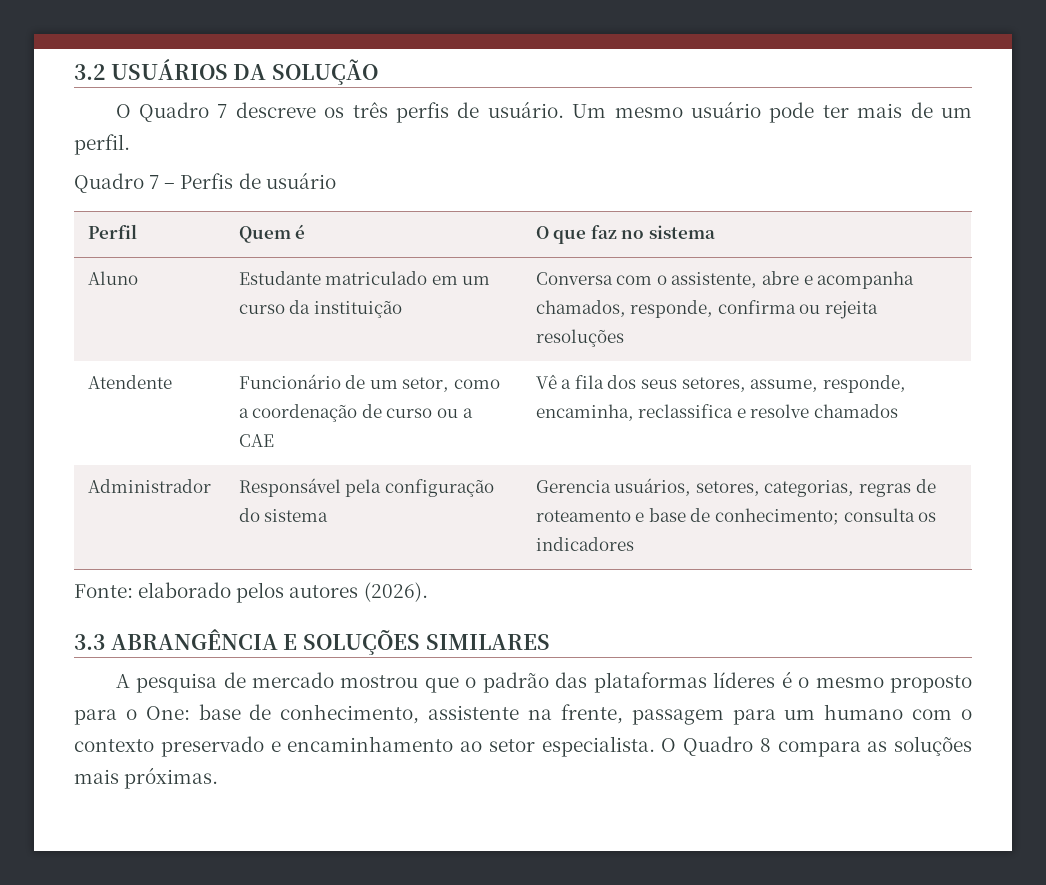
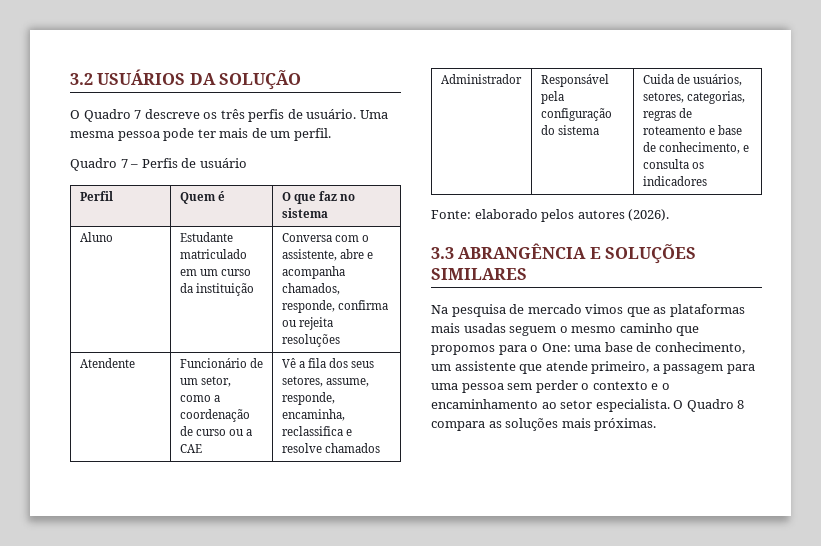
- Um mesmo usuário pode ter mais de um perfil.
+ Uma mesma pessoa pode ter mais de um perfil.
- Administrador | Responsável pela configuração do sistema | Gerencia usuários, setores, categorias, regras de roteamento e base de conhecimento; consulta os indicadores
+ Administrador | Responsável pela configuração do sistema | Cuida de usuários, setores, categorias, regras de roteamento e base de conhecimento, e consulta os indicadores
- A pesquisa de mercado mostrou que o padrão das plataformas líderes é o mesmo proposto para o One: base de conhecimento, assistente na frente, passagem para um humano com o contexto preservado e encaminhamento ao setor especialista.
+ Na pesquisa de mercado vimos que as plataformas mais usadas seguem o mesmo caminho que propomos para o One: uma base de conhecimento, um assistente que atende primeiro, a passagem para uma pessoa sem perder o contexto e o encaminhamento ao setor especialista.

